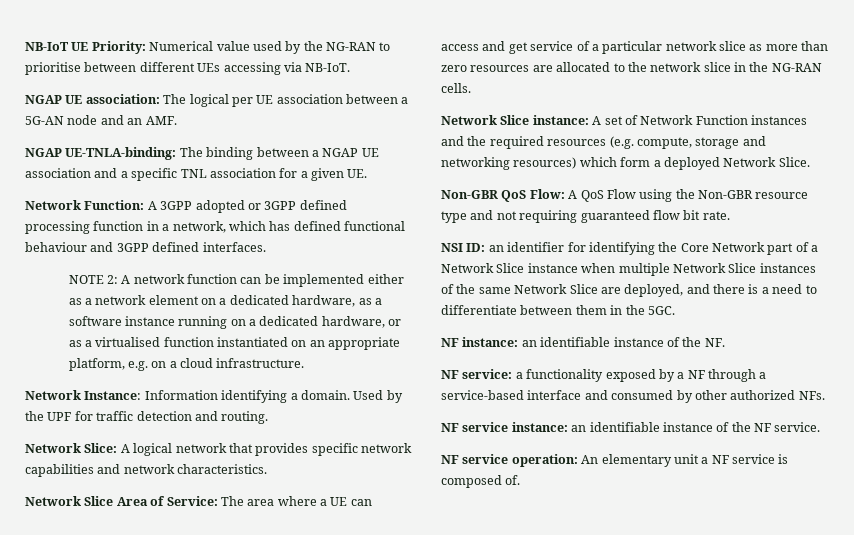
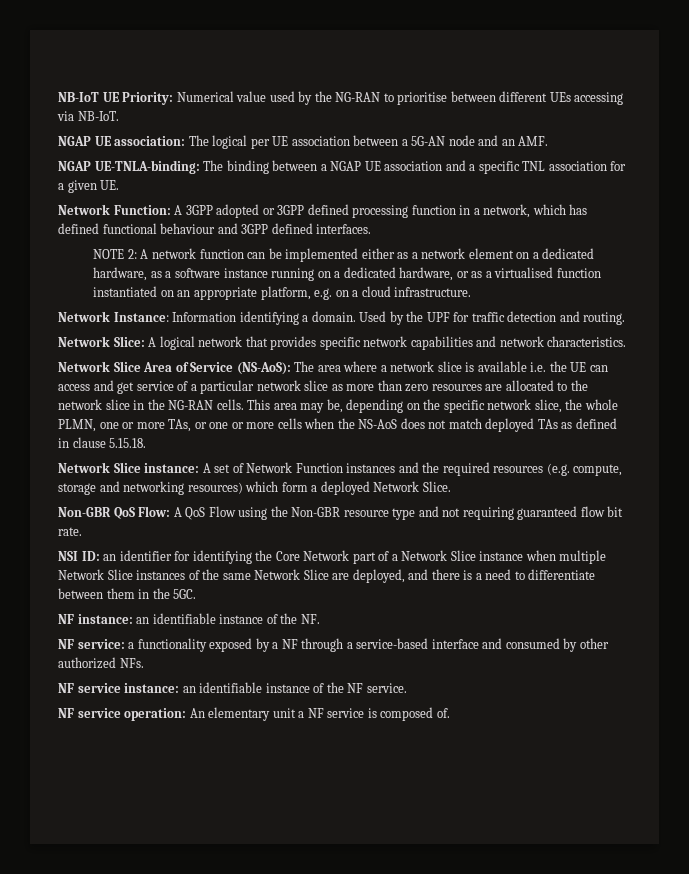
- Network Slice Area of Service: The area where a UE can access and get service of a particular network slice as more than zero resources are allocated to the network slice in the NG-RAN cells.
+ Network Slice Area of Service (NS-AoS): The area where a network slice is available i.e. the UE can access and get service of a particular network slice as more than zero resources are allocated to the network slice in the NG-RAN cells. This area may be, depending on the specific network slice, the whole PLMN, one or more TAs, or one or more cells when the NS-AoS does not match deployed TAs as defined in clause 5.15.18.

